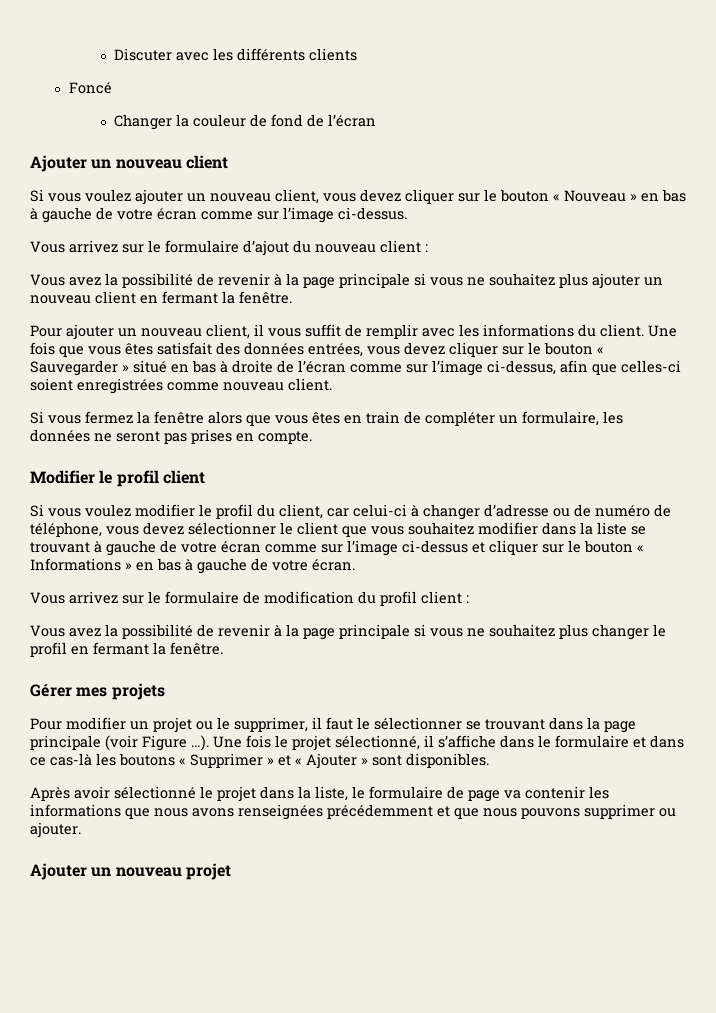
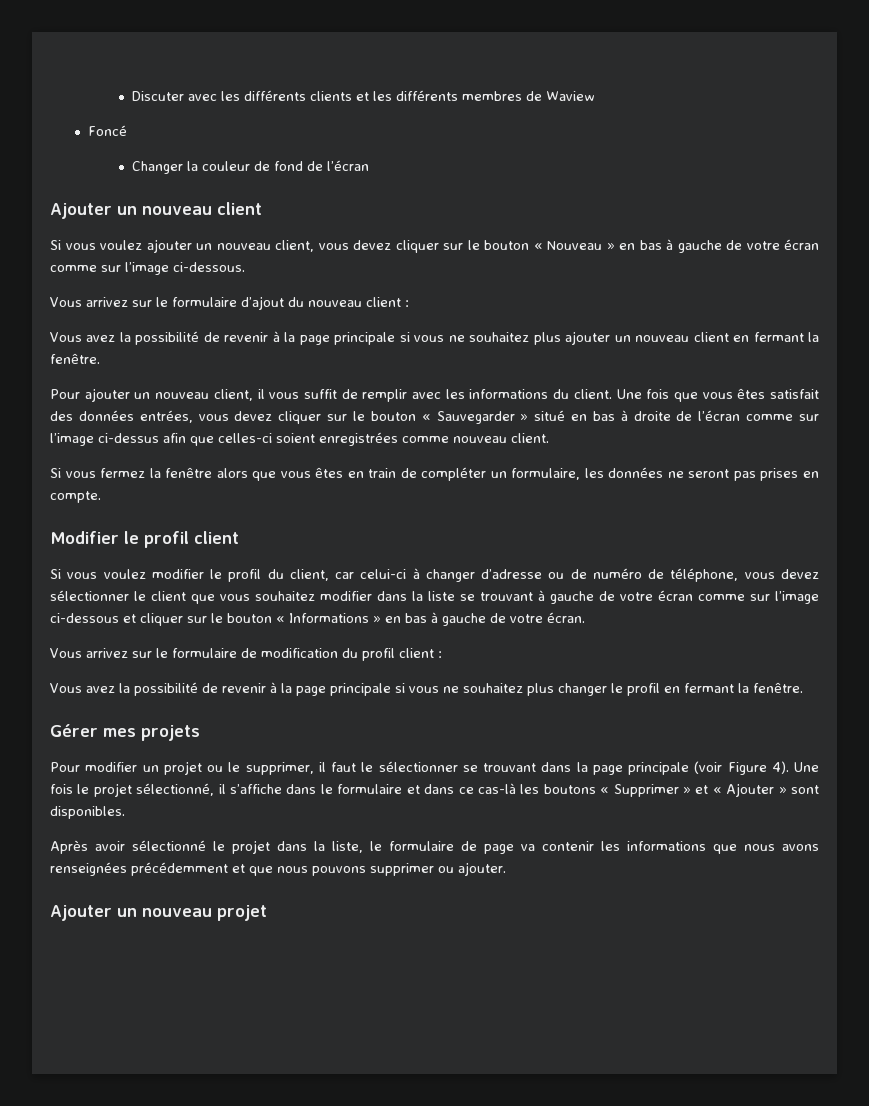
- Discuter avec les différents clients
+ Discuter avec les différents clients et les différents membres de Waview
- Si vous voulez ajouter un nouveau client, vous devez cliquer sur le bouton « Nouveau » en bas à gauche de votre écran comme sur l’image ci-dessus.
+ Si vous voulez ajouter un nouveau client, vous devez cliquer sur le bouton « Nouveau » en bas à gauche de votre écran comme sur l’image ci-dessous.
- Une fois que vous êtes satisfait des données entrées, vous devez cliquer sur le bouton « Sauvegarder » situé en bas à droite de l’écran comme sur l’image ci-dessus, afin que celles-ci soient enregistrées comme nouveau client.
+ Une fois que vous êtes satisfait des données entrées, vous devez cliquer sur le bouton « Sauvegarder » situé en bas à droite de l’écran comme sur l’image ci-dessus afin que celles-ci soient enregistrées comme nouveau client.
- Si vous voulez modifier le profil du client, car celui-ci à changer d’adresse ou de numéro de téléphone, vous devez sélectionner le client que vous souhaitez modifier dans la liste se trouvant à gauche de votre écran comme sur l’image ci-dessus et cliquer sur le bouton « Informations » en bas à gauche de votre écran.
+ Si vous voulez modifier le profil du client, car celui-ci à changer d’adresse ou de numéro de téléphone, vous devez sélectionner le client que vous souhaitez modifier dans la liste se trouvant à gauche de votre écran comme sur l’image ci-dessous et cliquer sur le bouton « Informations » en bas à gauche de votre écran.
- Pour modifier un projet ou le supprimer, il faut le sélectionner se trouvant dans la page principale (voir Figure …).
+ Pour modifier un projet ou le supprimer, il faut le sélectionner se trouvant dans la page principale (voir Figure 4).

